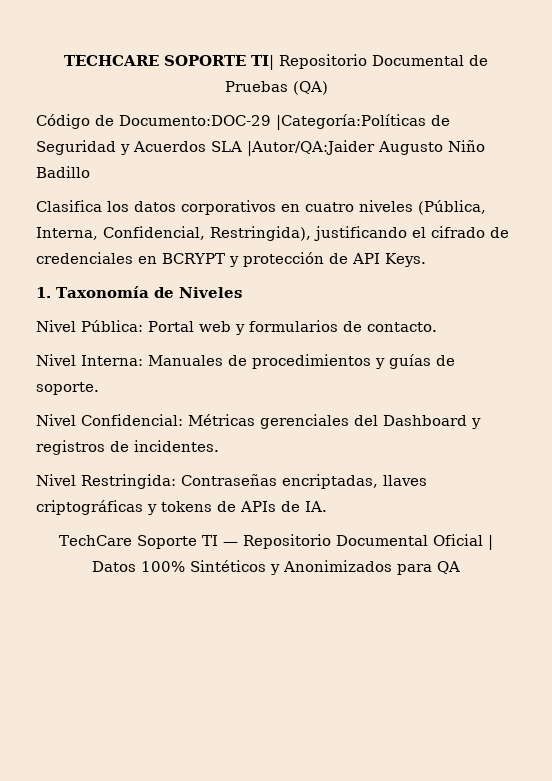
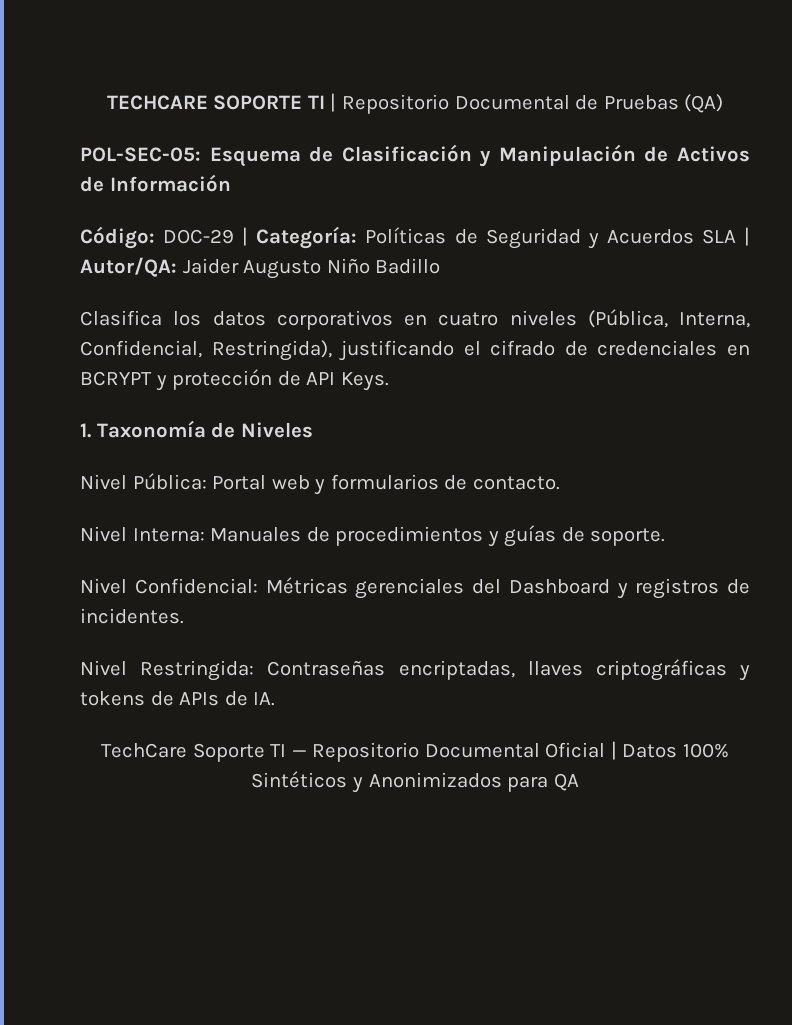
- TECHCARE SOPORTE TI| Repositorio Documental de Pruebas (QA)
+ TECHCARE SOPORTE TI | Repositorio Documental de Pruebas (QA)
- Código de Documento:DOC-29 |Categoría:Políticas de Seguridad y Acuerdos SLA |Autor/QA:Jaider Augusto Niño Badillo
+ POL-SEC-05: Esquema de Clasificación y Manipulación de Activos de Información
+ Código: DOC-29 | Categoría: Políticas de Seguridad y Acuerdos SLA | Autor/QA: Jaider Augusto Niño Badillo

